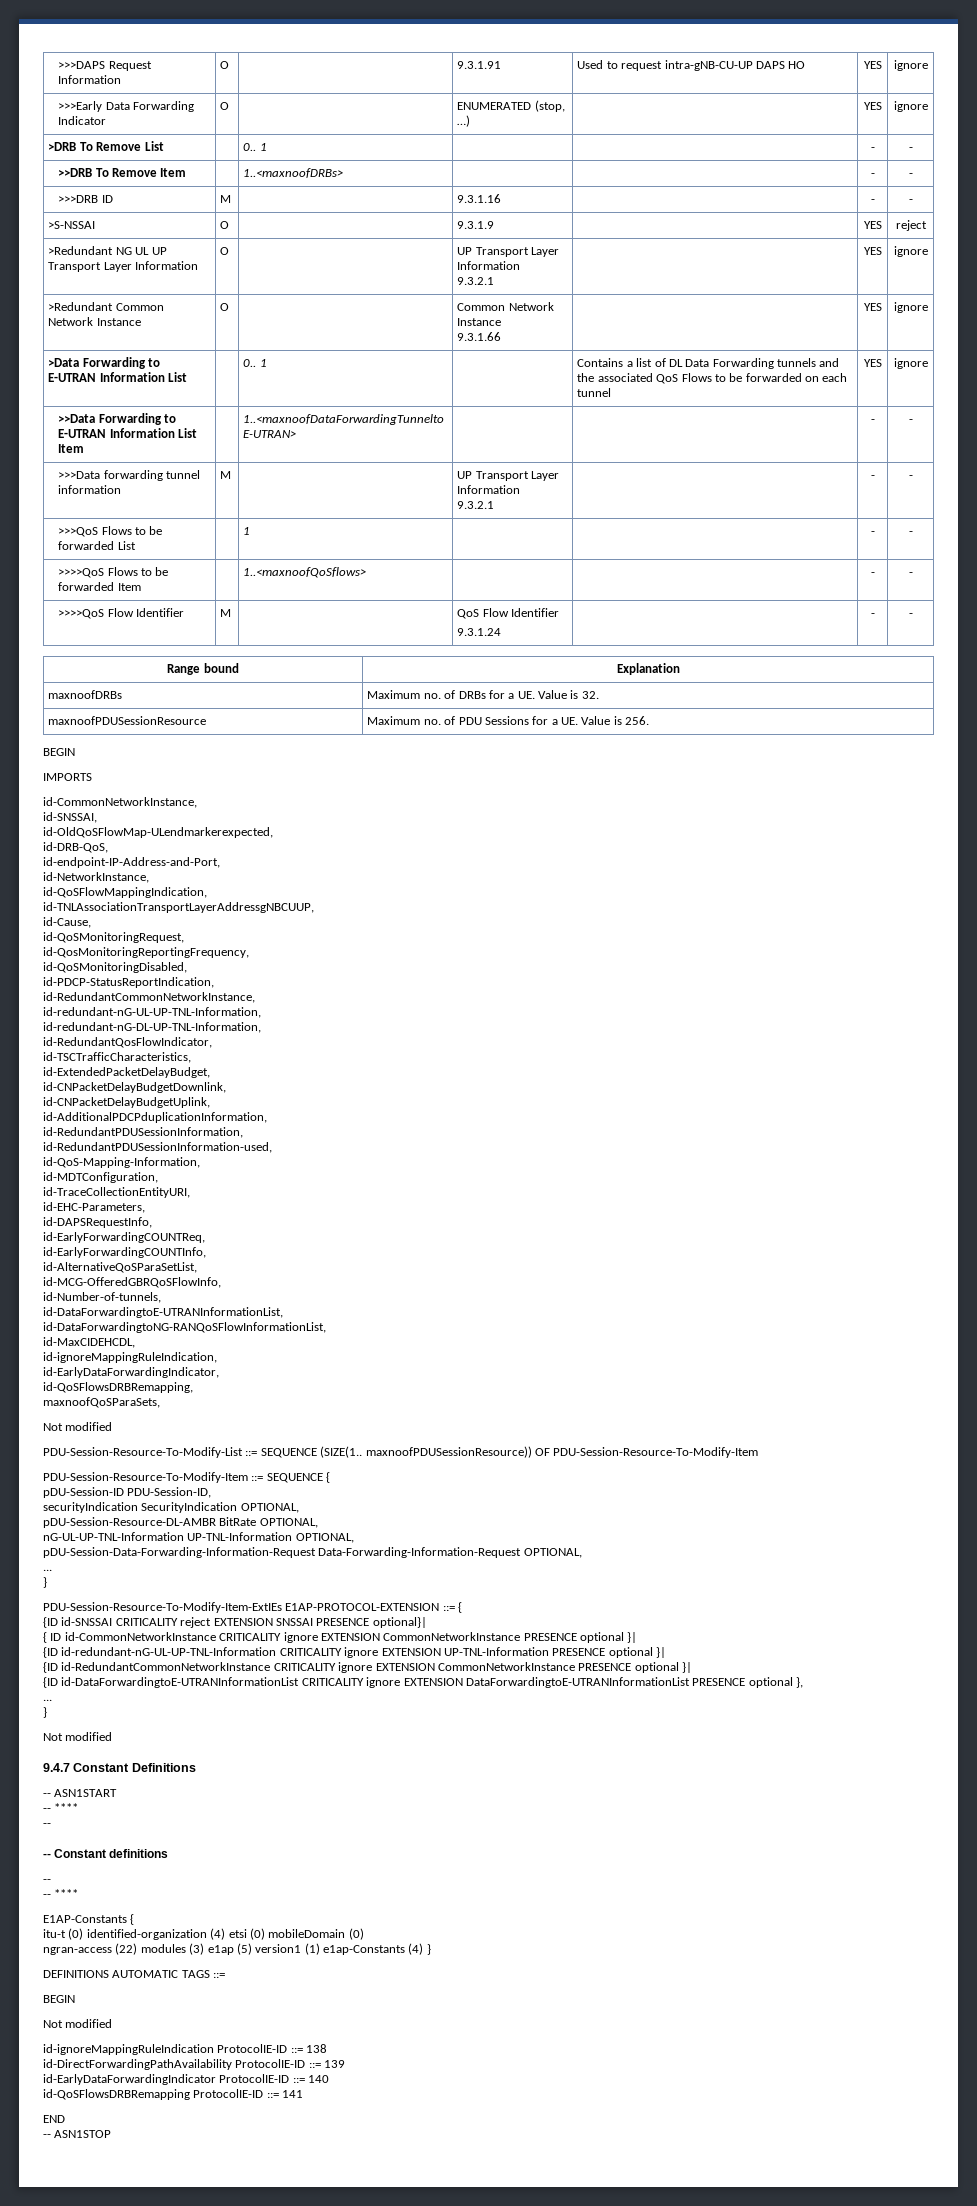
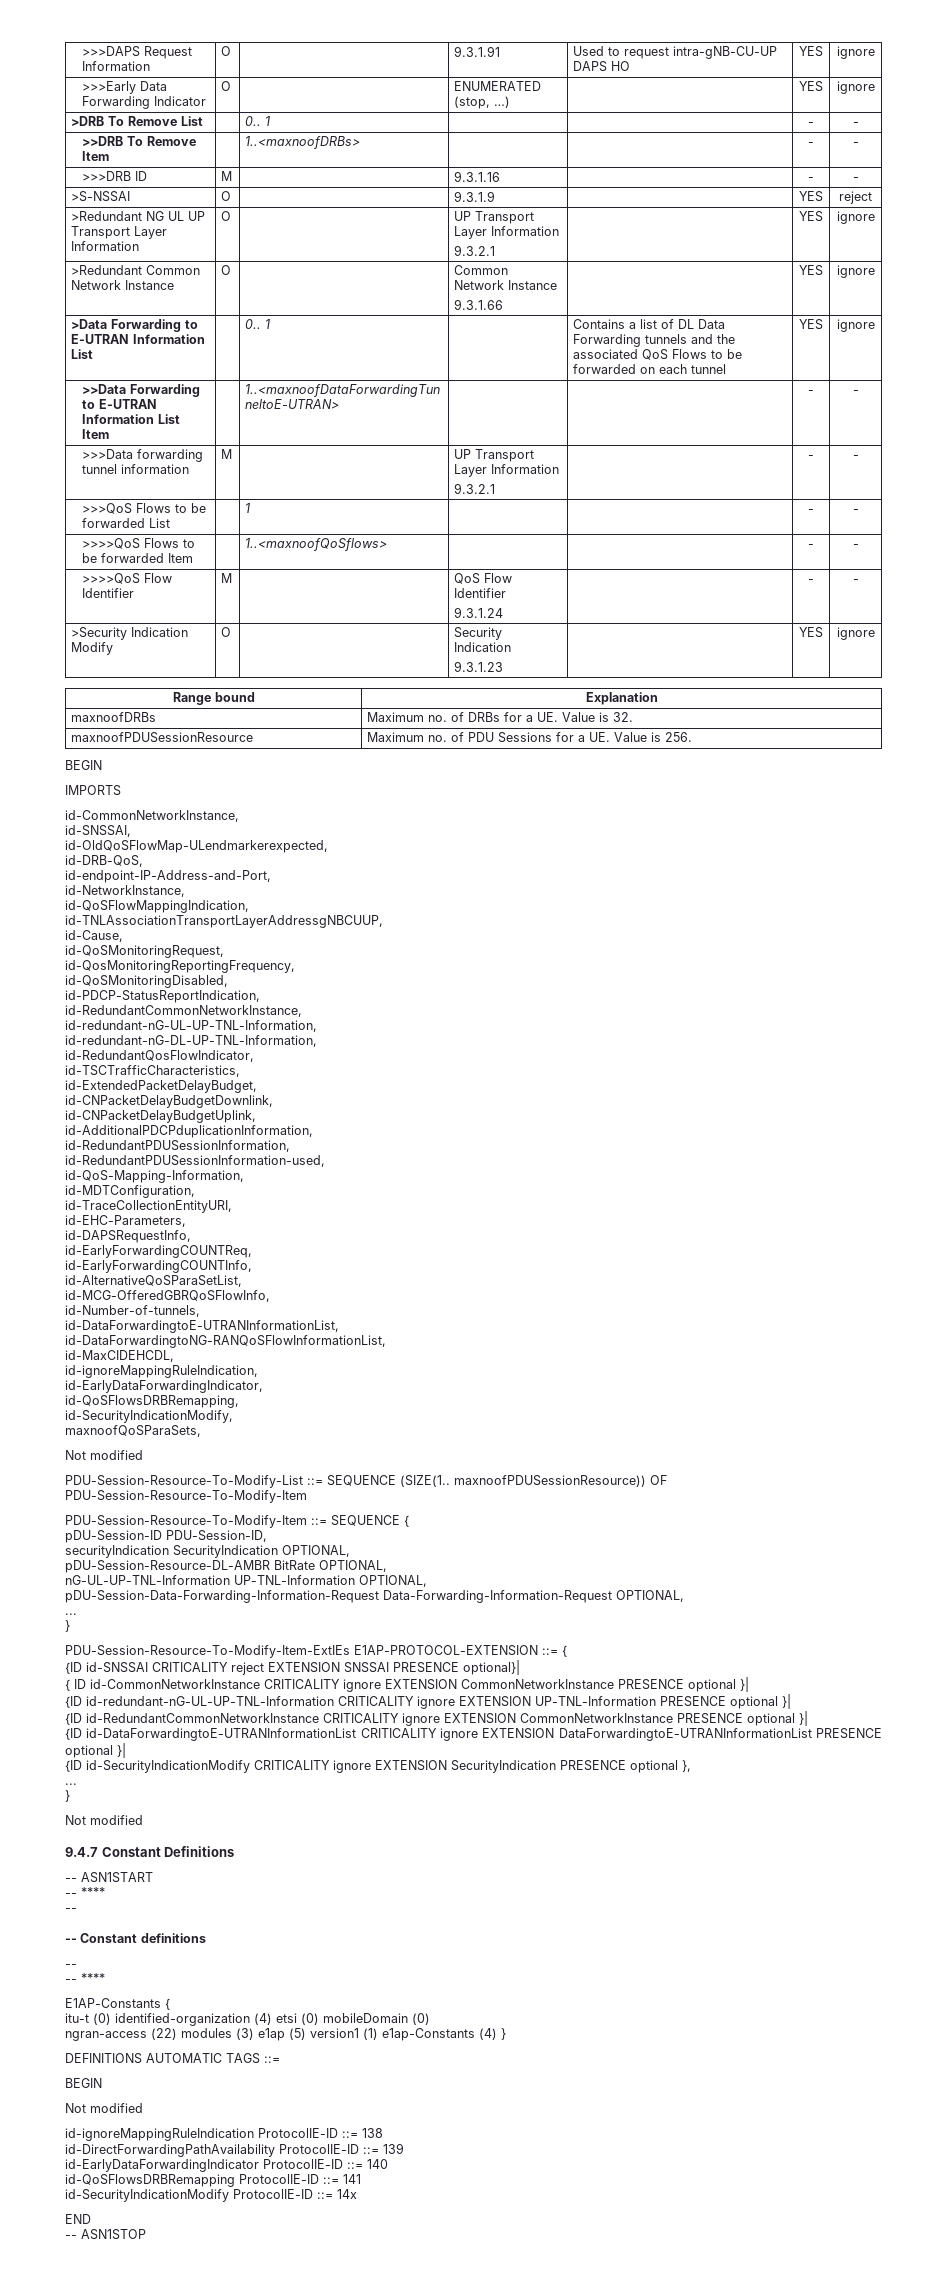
+ >Security Indication Modify | O | | Security Indication
+ 9.3.1.23 | | YES | ignore
+ id-SecurityIndicationModify,
- {ID id-DataForwardingtoE-UTRANInformationList CRITICALITY ignore EXTENSION DataForwardingtoE-UTRANInformationList PRESENCE optional },
+ {ID id-DataForwardingtoE-UTRANInformationList CRITICALITY ignore EXTENSION DataForwardingtoE-UTRANInformationList PRESENCE optional }|
+ {ID id-SecurityIndicationModify CRITICALITY ignore EXTENSION SecurityIndication PRESENCE optional },
+ id-SecurityIndicationModify ProtocolIE-ID ::= 14x

